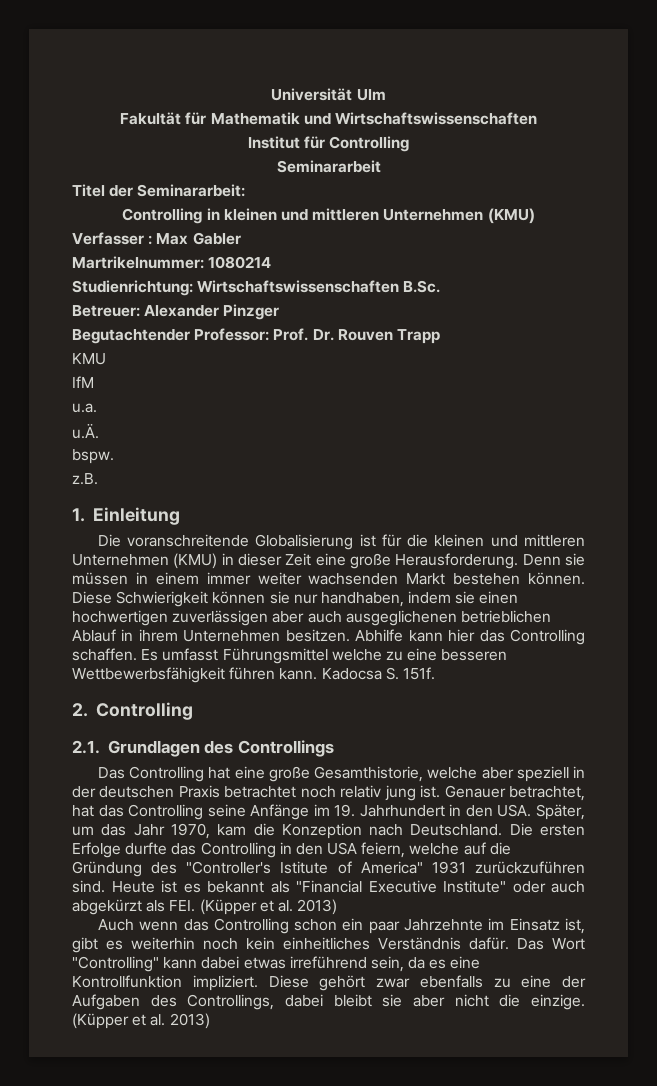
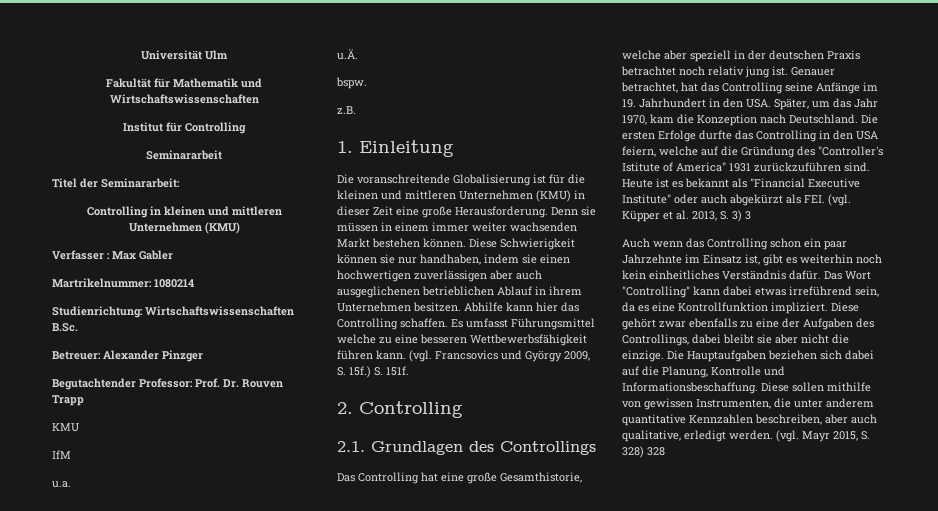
- Kadocsa S. 151f.
+ (vgl. Francsovics und György 2009, S. 15f.) S. 151f.
- Heute ist es bekannt als "Financial Executive Institute" oder auch abgekürzt als FEI. (Küpper et al. 2013)
+ Heute ist es bekannt als "Financial Executive Institute" oder auch abgekürzt als FEI. (vgl. Küpper et al. 2013, S. 3) 3
- Diese gehört zwar ebenfalls zu eine der Aufgaben des Controllings, dabei bleibt sie aber nicht die einzige. (Küpper et al. 2013)
+ Diese gehört zwar ebenfalls zu eine der Aufgaben des Controllings, dabei bleibt sie aber nicht die einzige. Die Hauptaufgaben beziehen sich dabei auf die Planung, Kontrolle und Informationsbeschaffung. Diese sollen mithilfe von gewissen Instrumenten, die unter anderem quantitative Kennzahlen beschreiben, aber auch qualitative, erledigt werden. (vgl. Mayr 2015, S. 328) 328

